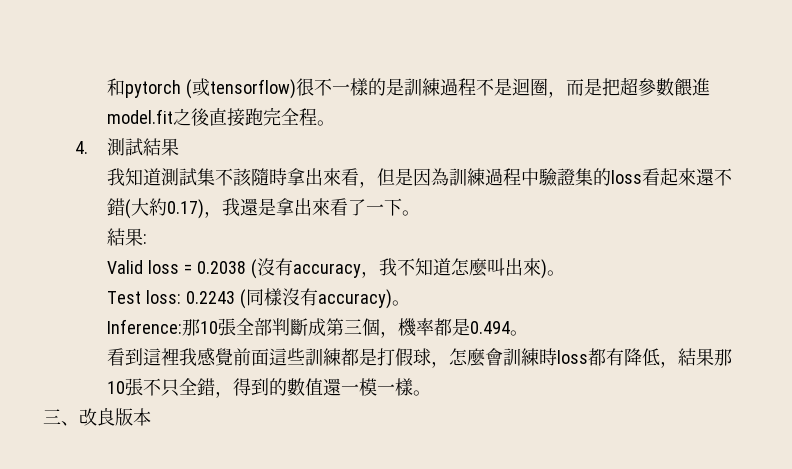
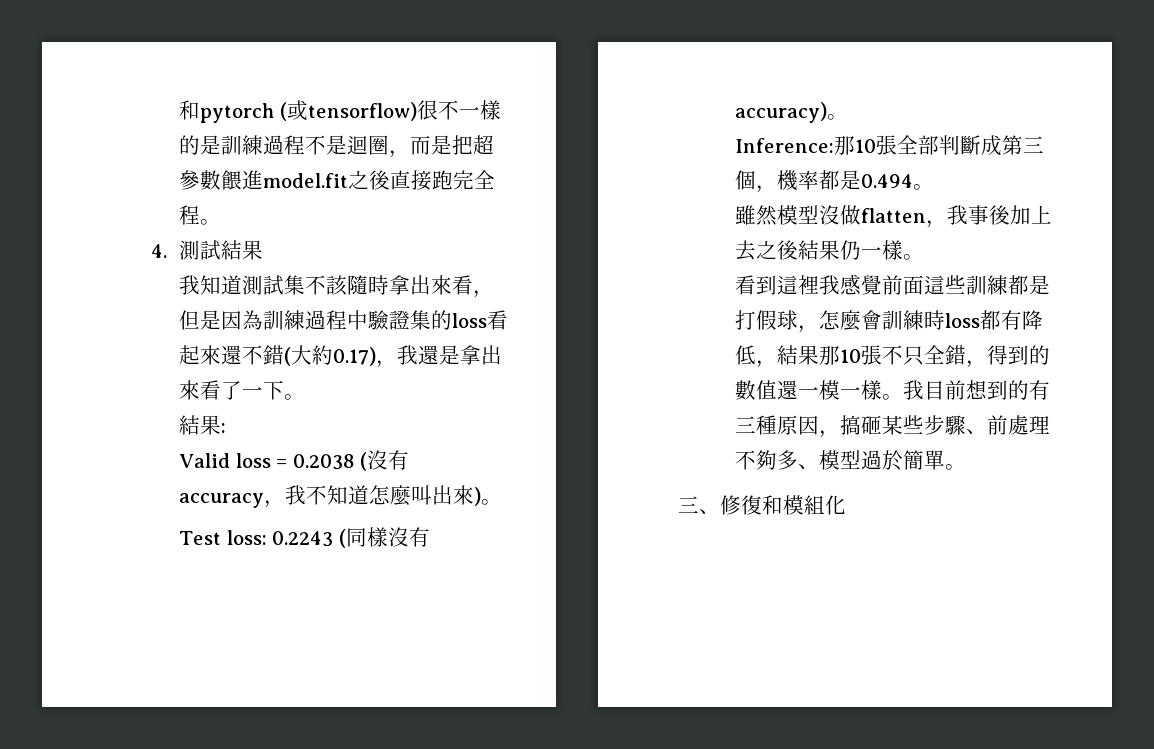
+ 雖然模型沒做flatten，我事後加上去之後結果仍一樣。
- 看到這裡我感覺前面這些訓練都是打假球，怎麼會訓練時loss都有降低，結果那10張不只全錯，得到的數值還一模一樣。
- 三、改良版本
+ 看到這裡我感覺前面這些訓練都是打假球，怎麼會訓練時loss都有降低，結果那10張不只全錯，得到的數值還一模一樣。我目前想到的有三種原因，搞砸某些步驟、前處理不夠多、模型過於簡單。
+ 三、修復和模組化

